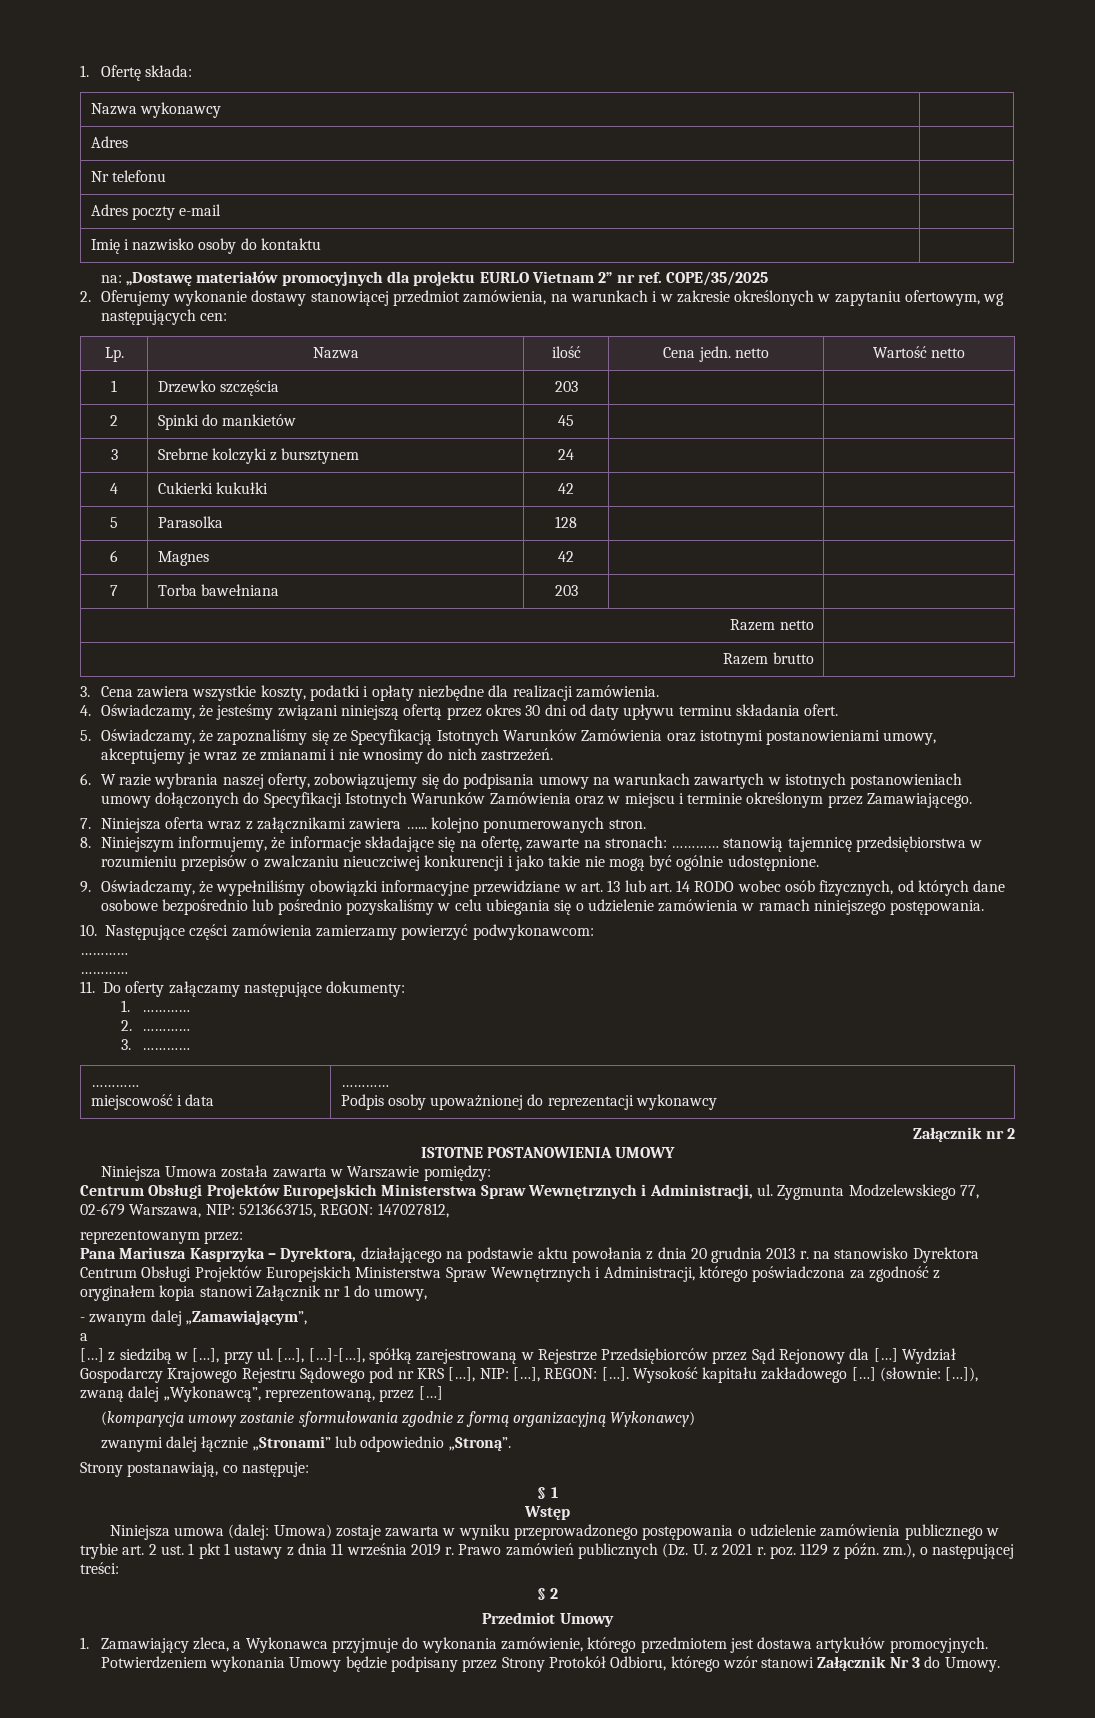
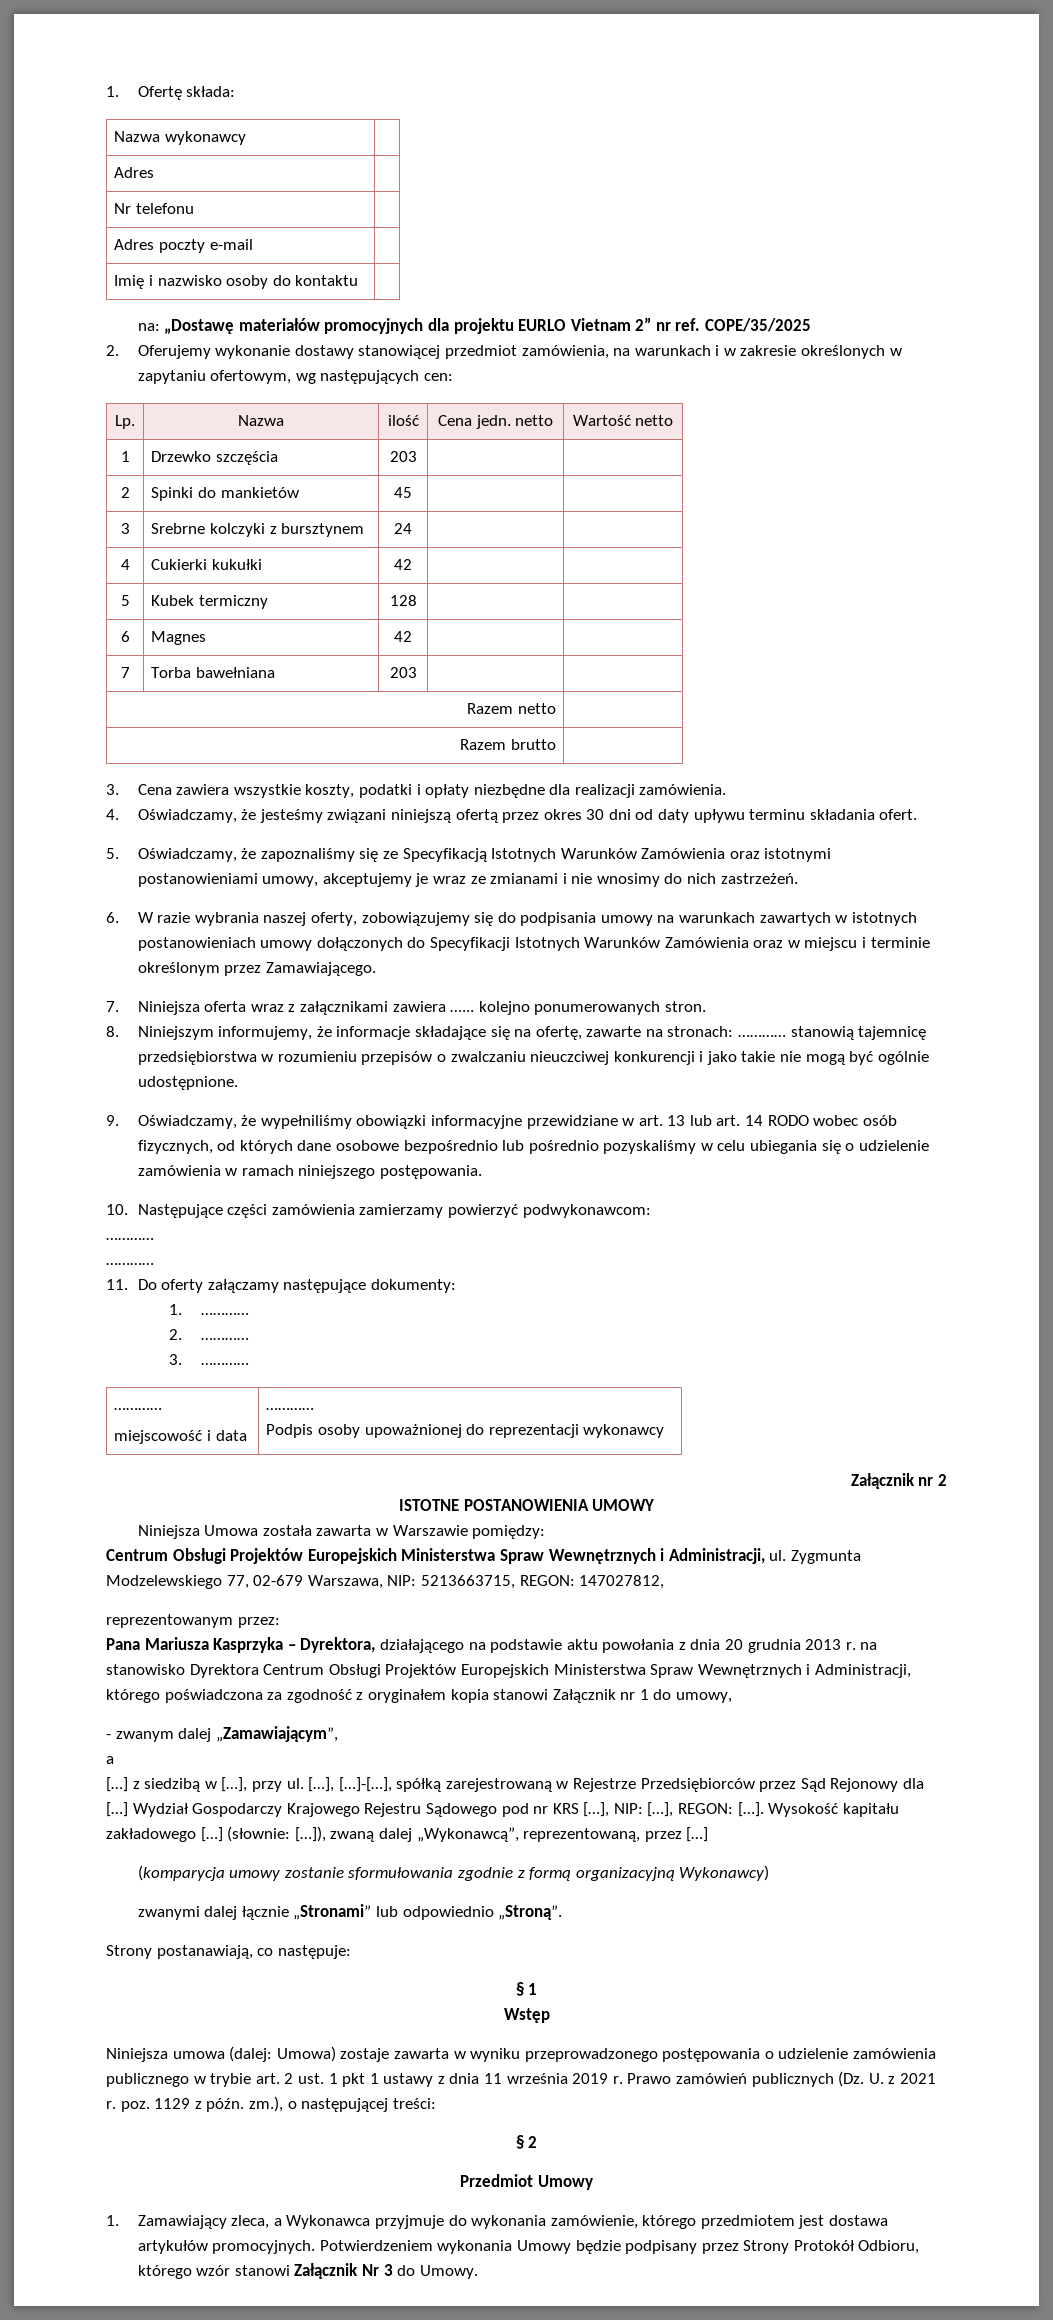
- 5 | Parasolka | 128 | |
+ 5 | Kubek termiczny | 128 | |

